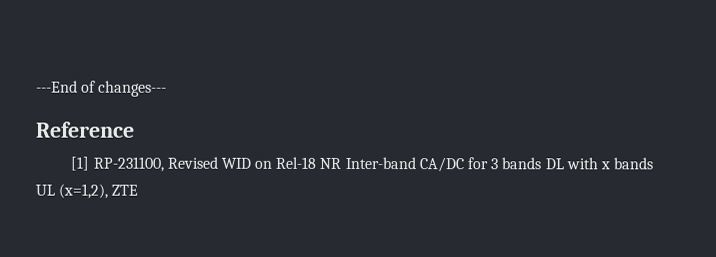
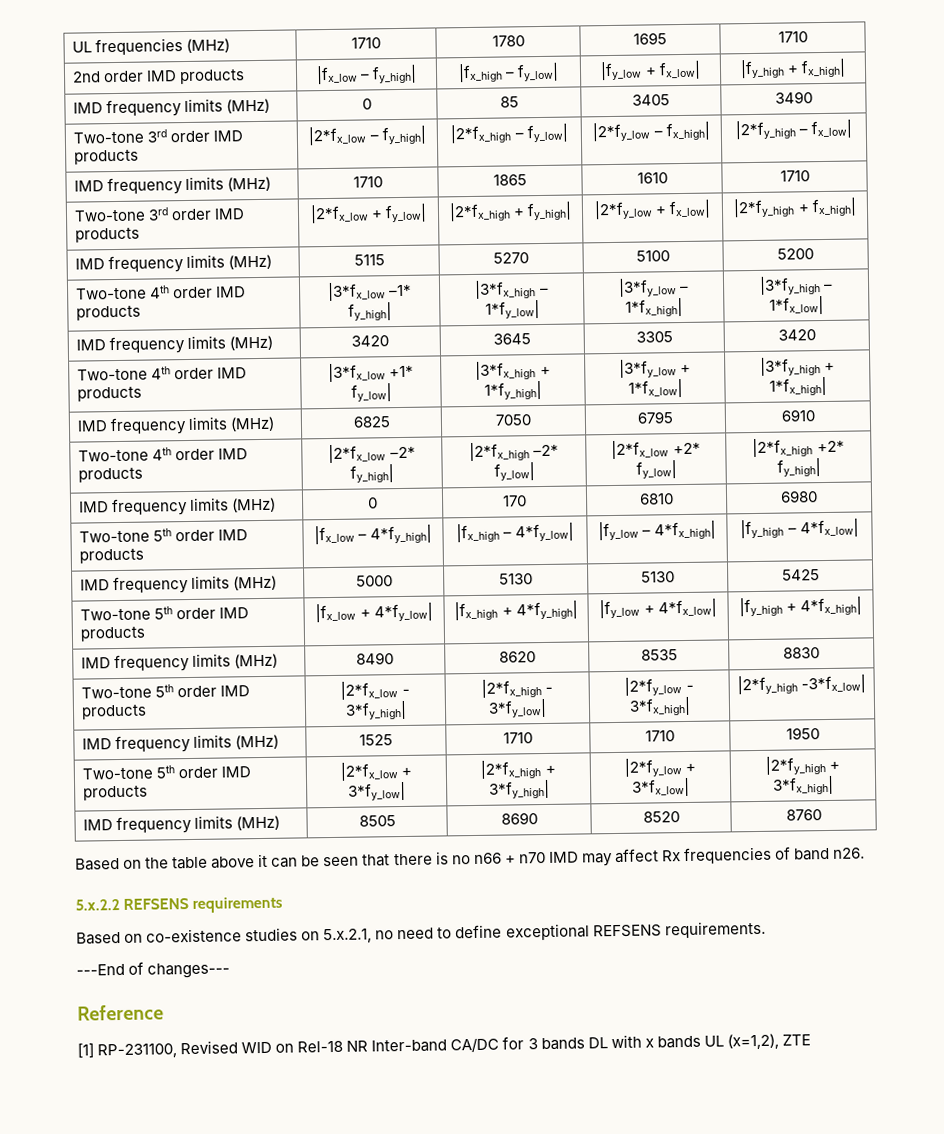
+ UL frequencies (MHz) | 1710 | 1780 | 1695 | 1710
+ 2nd order IMD products | |fx_low – fy_high| | |fx_high – fy_low| | |fy_low + fx_low| | |fy_high + fx_high|
+ IMD frequency limits (MHz) | 0 | 85 | 3405 | 3490
+ Two-tone 3rd order IMD products | |2*fx_low – fy_high| | |2*fx_high – fy_low| | |2*fy_low – fx_high| | |2*fy_high – fx_low|
+ IMD frequency limits (MHz) | 1710 | 1865 | 1610 | 1710
+ Two-tone 3rd order IMD products | |2*fx_low + fy_low| | |2*fx_high + fy_high| | |2*fy_low + fx_low| | |2*fy_high + fx_high|
+ IMD frequency limits (MHz) | 5115 | 5270 | 5100 | 5200
+ Two-tone 4th order IMD products | |3*fx_low –1* fy_high| | |3*fx_high – 1*fy_low| | |3*fy_low – 1*fx_high| | |3*fy_high – 1*fx_low|
+ IMD frequency limits (MHz) | 3420 | 3645 | 3305 | 3420
+ Two-tone 4th order IMD products | |3*fx_low +1* fy_low| | |3*fx_high + 1*fy_high| | |3*fy_low + 1*fx_low| | |3*fy_high + 1*fx_high|
+ IMD frequency limits (MHz) | 6825 | 7050 | 6795 | 6910
+ Two-tone 4th order IMD products | |2*fx_low –2* fy_high| | |2*fx_high –2* fy_low| | |2*fx_low +2* fy_low| | |2*fx_high +2* fy_high|
+ IMD frequency limits (MHz) | 0 | 170 | 6810 | 6980
+ Two-tone 5th order IMD products | |fx_low – 4*fy_high| | |fx_high – 4*fy_low| | |fy_low – 4*fx_high| | |fy_high – 4*fx_low|
+ IMD frequency limits (MHz) | 5000 | 5130 | 5130 | 5425
+ Two-tone 5th order IMD products | |fx_low + 4*fy_low| | |fx_high + 4*fy_high| | |fy_low + 4*fx_low| | |fy_high + 4*fx_high|
+ IMD frequency limits (MHz) | 8490 | 8620 | 8535 | 8830
+ Two-tone 5th order IMD products | |2*fx_low - 3*fy_high| | |2*fx_high - 3*fy_low| | |2*fy_low - 3*fx_high| | |2*fy_high -3*fx_low|
+ IMD frequency limits (MHz) | 1525 | 1710 | 1710 | 1950
+ Two-tone 5th order IMD products | |2*fx_low + 3*fy_low| | |2*fx_high + 3*fy_high| | |2*fy_low + 3*fx_low| | |2*fy_high + 3*fx_high|
+ IMD frequency limits (MHz) | 8505 | 8690 | 8520 | 8760
+ Based on the table above it can be seen that there is no n66 + n70 IMD may affect Rx frequencies of band n26.
+ 5.x.2.2 REFSENS requirements
+ Based on co-existence studies on 5.x.2.1, no need to define exceptional REFSENS requirements.

